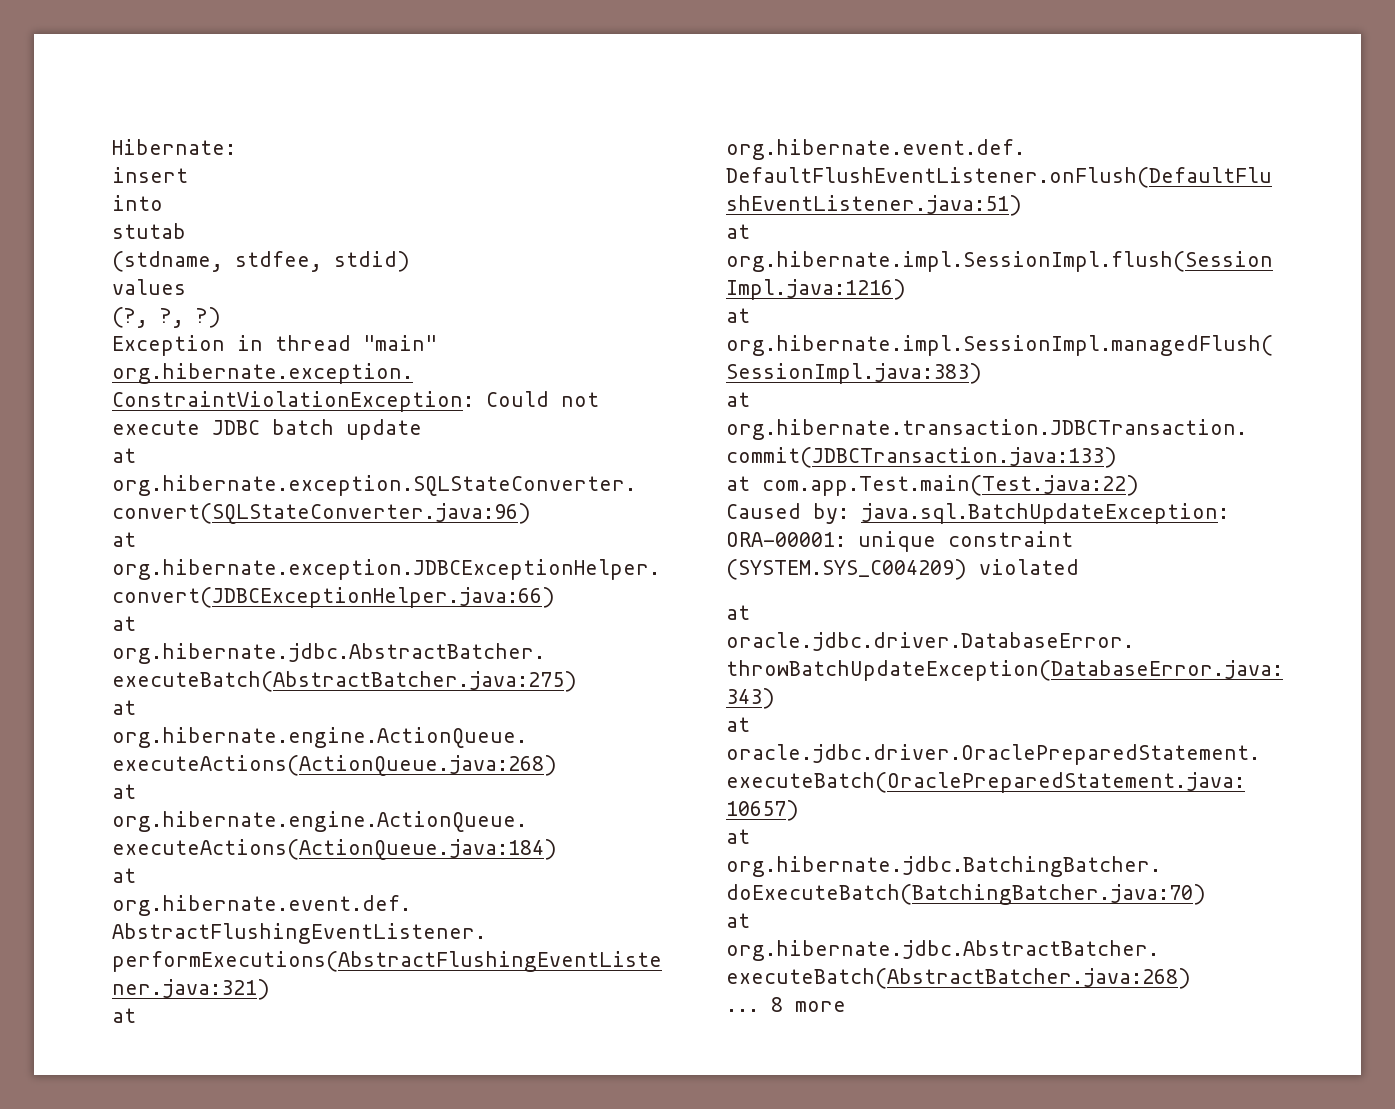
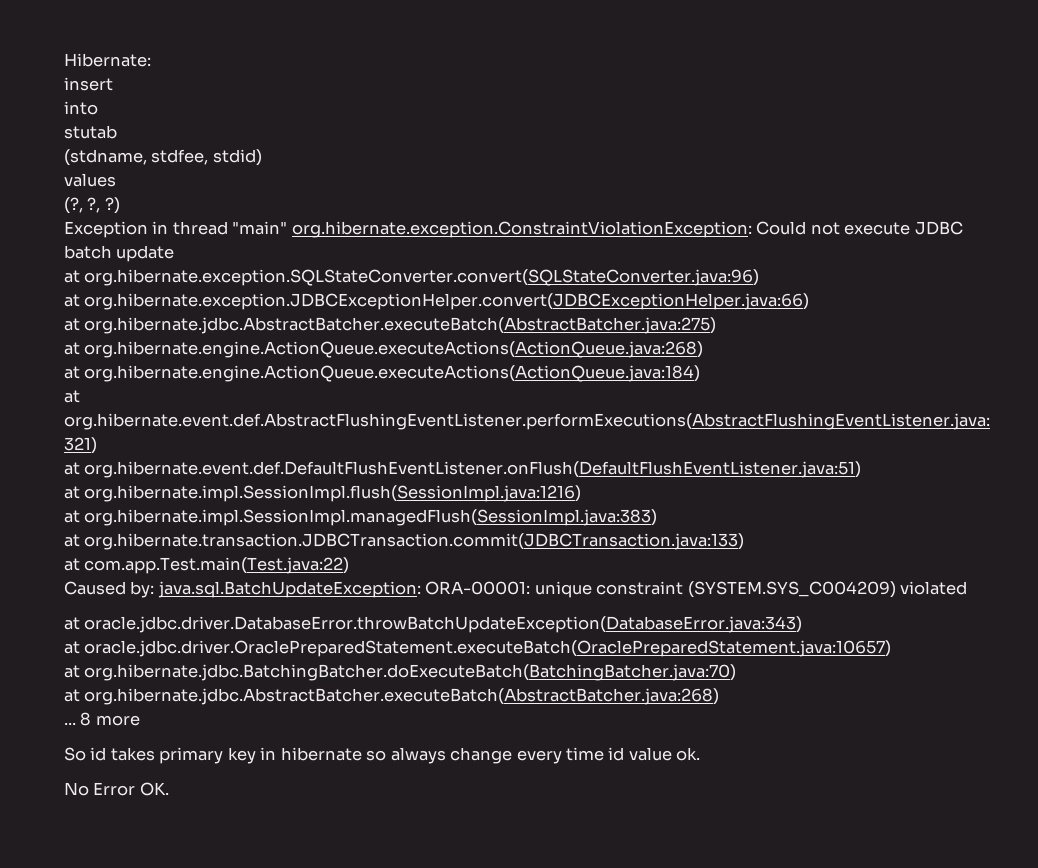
+ So id takes primary key in hibernate so always change every time id value ok.
+ No Error OK.

